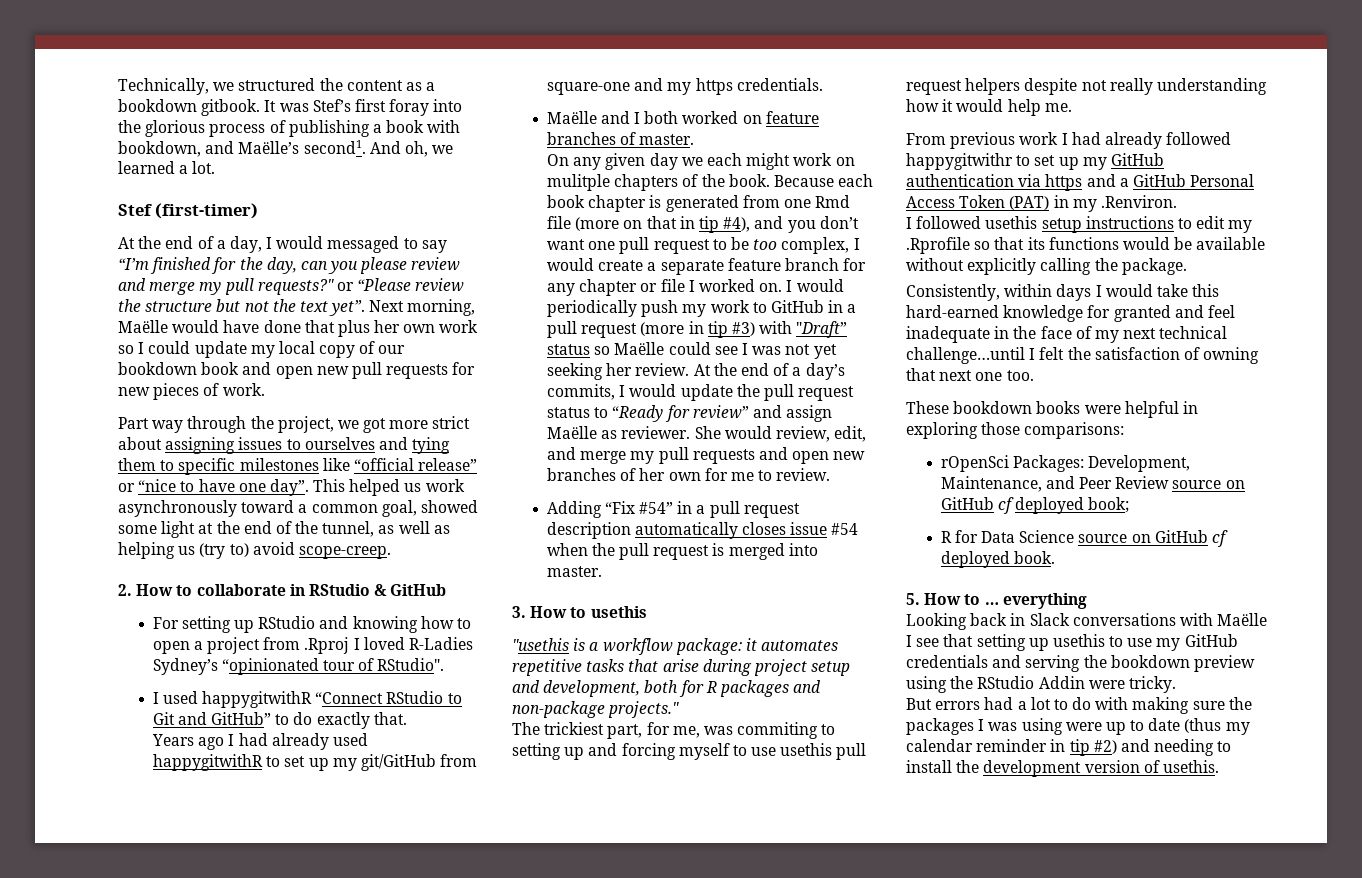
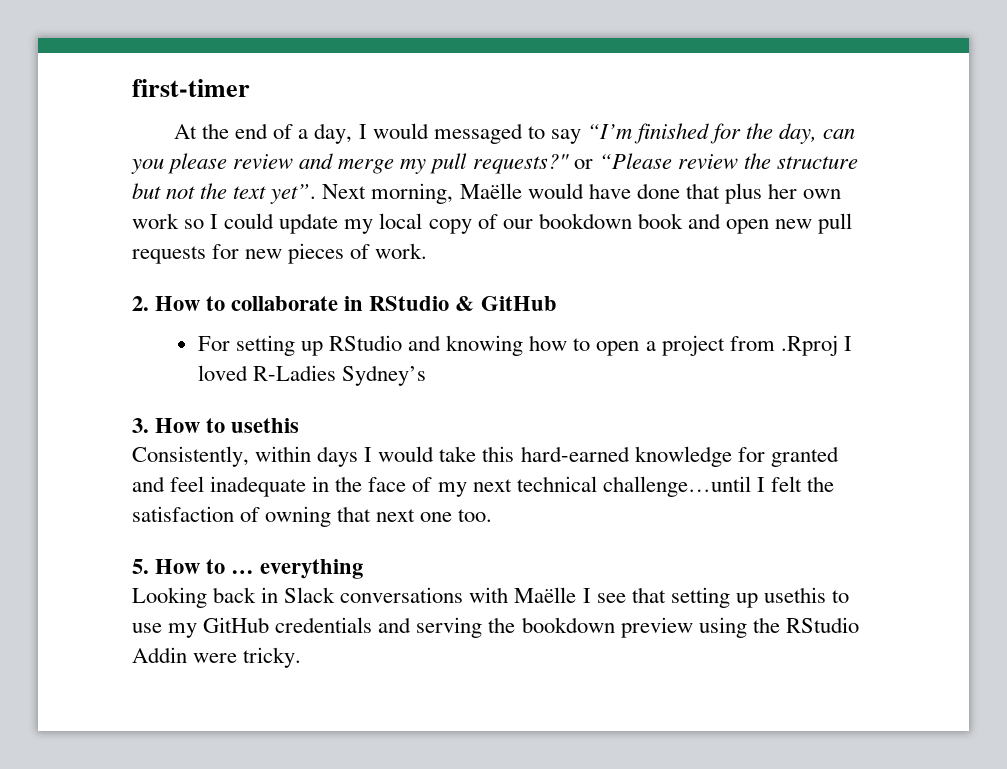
- Technically, we structured the content as a bookdown gitbook. It was Stef’s first foray into the glorious process of publishing a book with bookdown, and Maëlle’s second1. And oh, we learned a lot.
- Stef (first-timer)
+ first-timer
- Part way through the project, we got more strict about assigning issues to ourselves and tying them to specific milestones like “official release” or “nice to have one day”. This helped us work asynchronously toward a common goal, showed some light at the end of the tunnel, as well as helping us (try to) avoid scope-creep.
- For setting up RStudio and knowing how to open a project from .Rproj I loved R-Ladies Sydney’s “opinionated tour of RStudio".
- I used happygitwithR “Connect RStudio to Git and GitHub” to do exactly that.
- Years ago I had already used happygitwithR to set up my git/GitHub from square-one and my https credentials.
- Maëlle and I both worked on feature branches of master.
- On any given day we each might work on mulitple chapters of the book. Because each book chapter is generated from one Rmd file (more on that in tip #4), and you don’t want one pull request to be too complex, I would create a separate feature branch for any chapter or file I worked on. I would periodically push my work to GitHub in a pull request (more in tip #3) with "Draft” status so Maëlle could see I was not yet seeking her review. At the end of a day’s commits, I would update the pull request status to “Ready for review” and assign Maëlle as reviewer. She would review, edit, and merge my pull requests and open new branches of her own for me to review.
- Adding “Fix #54” in a pull request description automatically closes issue #54 when the pull request is merged into master.
+ For setting up RStudio and knowing how to open a project from .Rproj I loved R-Ladies Sydney’s
  3. How to usethis
- "usethis is a workflow package: it automates repetitive tasks that arise during project setup and development, both for R packages and non-package projects."
- The trickiest part, for me, was commiting to setting up and forcing myself to use usethis pull request helpers despite not really understanding how it would help me.
- From previous work I had already followed happygitwithr to set up my GitHub authentication via https and a GitHub Personal Access Token (PAT) in my .Renviron.
- I followed usethis setup instructions to edit my .Rprofile so that its functions would be available without explicitly calling the package.
- These bookdown books were helpful in exploring those comparisons:
- rOpenSci Packages: Development, Maintenance, and Peer Review source on GitHub cf deployed book;
- R for Data Science source on GitHub cf deployed book.
- But errors had a lot to do with making sure the packages I was using were up to date (thus my calendar reminder in tip #2) and needing to install the development version of usethis.

